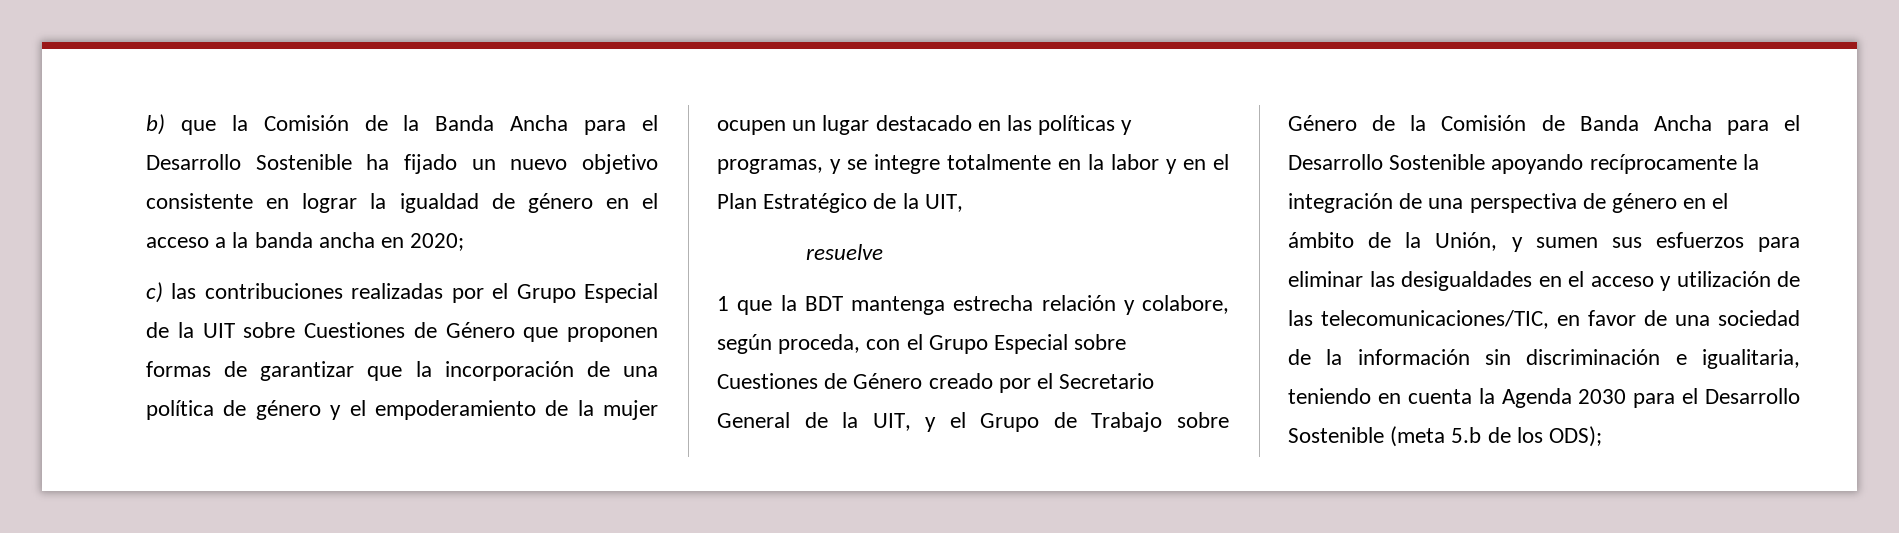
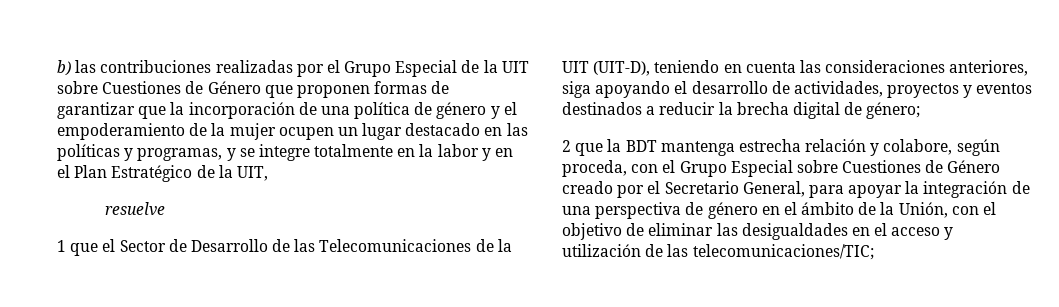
- b) que la Comisión de la Banda Ancha para el Desarrollo Sostenible ha fijado un nuevo objetivo consistente en lograr la igualdad de género en el acceso a la banda ancha en 2020;
- c) las contribuciones realizadas por el Grupo Especial de la UIT sobre Cuestiones de Género que proponen formas de garantizar que la incorporación de una política de género y el empoderamiento de la mujer ocupen un lugar destacado en las políticas y programas, y se integre totalmente en la labor y en el Plan Estratégico de la UIT,
+ b) las contribuciones realizadas por el Grupo Especial de la UIT sobre Cuestiones de Género que proponen formas de garantizar que la incorporación de una política de género y el empoderamiento de la mujer ocupen un lugar destacado en las políticas y programas, y se integre totalmente en la labor y en el Plan Estratégico de la UIT,
- 1 que la BDT mantenga estrecha relación y colabore, según proceda, con el Grupo Especial sobre Cuestiones de Género creado por el Secretario General de la UIT, y el Grupo de Trabajo sobre Género de la Comisión de Banda Ancha para el Desarrollo Sostenible apoyando recíprocamente la integración de una perspectiva de género en el ámbito de la Unión, y sumen sus esfuerzos para eliminar las desigualdades en el acceso y utilización de las telecomunicaciones/TIC, en favor de una sociedad de la información sin discriminación e igualitaria, teniendo en cuenta la Agenda 2030 para el Desarrollo Sostenible (meta 5.b de los ODS);
+ 1 que el Sector de Desarrollo de las Telecomunicaciones de la UIT (UIT-D), teniendo en cuenta las consideraciones anteriores, siga apoyando el desarrollo de actividades, proyectos y eventos destinados a reducir la brecha digital de género;
+ 2 que la BDT mantenga estrecha relación y colabore, según proceda, con el Grupo Especial sobre Cuestiones de Género creado por el Secretario General, para apoyar la integración de una perspectiva de género en el ámbito de la Unión, con el objetivo de eliminar las desigualdades en el acceso y utilización de las telecomunicaciones/TIC;

